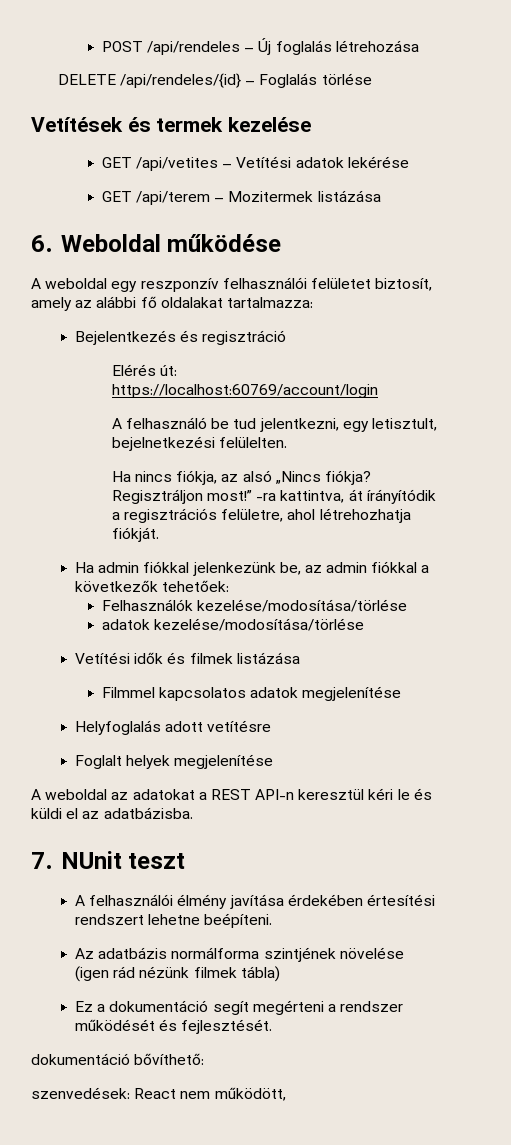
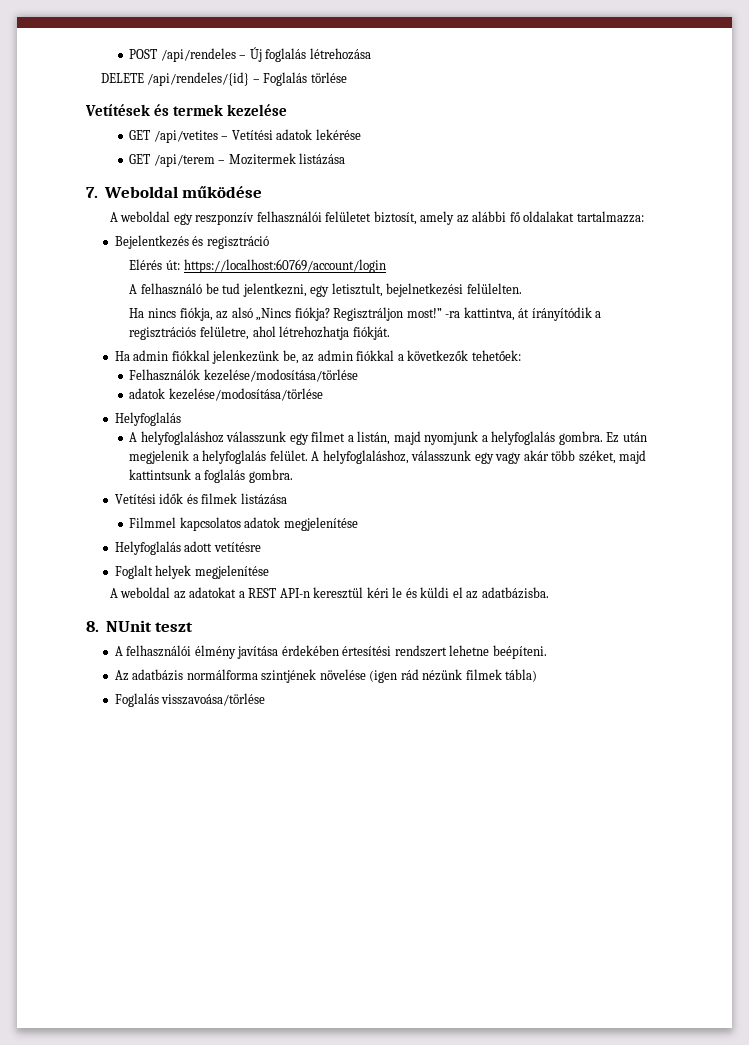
- 6. Weboldal működése
+ 7. Weboldal működése
  adatok kezelése/modosítása/törlése
+ Helyfoglalás
+ A helyfoglaláshoz válasszunk egy filmet a listán, majd nyomjunk a helyfoglalás gombra. Ez után megjelenik a helyfoglalás felület. A helyfoglaláshoz, válasszunk egy vagy akár több széket, majd kattintsunk a foglalás gombra.
- 7. NUnit teszt
+ 8. NUnit teszt
- Ez a dokumentáció segít megérteni a rendszer működését és fejlesztését.
- dokumentáció bővíthető:
- szenvedések: React nem működött,
+ Foglalás visszavoása/törlése

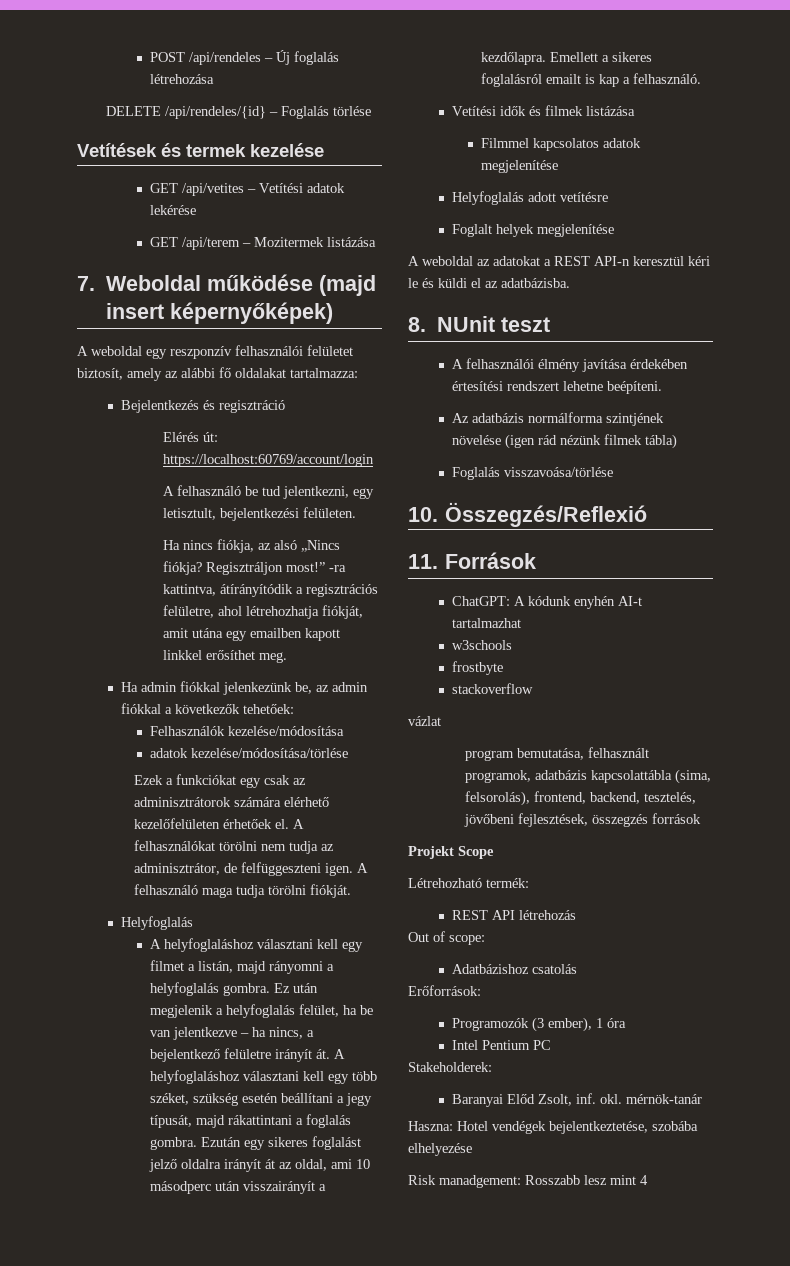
- 7. Weboldal működése
+ 7. Weboldal működése (majd insert képernyőképek)
- A felhasználó be tud jelentkezni, egy letisztult, bejelnetkezési felülelten.
+ A felhasználó be tud jelentkezni, egy letisztult, bejelentkezési felületen.
- -ra kattintva, át írányítódik a regisztrációs felületre, ahol létrehozhatja fiókját.
+ -ra kattintva, átírányítódik a regisztrációs felületre, ahol létrehozhatja fiókját, amit utána egy emailben kapott linkkel erősíthet meg.
- Felhasználók kezelése/modosítása/törlése
- adatok kezelése/modosítása/törlése
+ Felhasználók kezelése/módosítása
+ adatok kezelése/módosítása/törlése
+ Ezek a funkciókat egy csak az adminisztrátorok számára elérhető kezelőfelületen érhetőek el. A felhasználókat törölni nem tudja az adminisztrátor, de felfüggeszteni igen. A felhasználó maga tudja törölni fiókját.
- A helyfoglaláshoz válasszunk egy filmet a listán, majd nyomjunk a helyfoglalás gombra.
+ A helyfoglaláshoz választani kell egy filmet a listán, majd rányomni a helyfoglalás gombra.
- Ez után megjelenik a helyfoglalás felület. A helyfoglaláshoz, válasszunk egy vagy akár több széket, majd kattintsunk a foglalás gombra.
+ Ez után megjelenik a helyfoglalás felület, ha be van jelentkezve – ha nincs, a bejelentkező felületre irányít át. A helyfoglaláshoz választani kell egy több széket, szükség esetén beállítani a jegy típusát, majd rákattintani a foglalás gombra. Ezután egy sikeres foglalást jelző oldalra irányít át az oldal, ami 10 másodperc után visszairányít a kezdőlapra. Emellett a sikeres foglalásról emailt is kap a felhasználó.
+ 10. Összegzés/Reflexió
+ 11. Források
+ ChatGPT: A kódunk enyhén AI-t tartalmazhat
+ w3schools
+ frostbyte
+ stackoverflow
+ vázlat
+ program bemutatása, felhasznált programok, adatbázis kapcsolattábla (sima, felsorolás), frontend, backend, tesztelés, jövőbeni fejlesztések, összegzés források
+ Projekt Scope
+ Létrehozható termék:
+ REST API létrehozás
+ Out of scope:
+ Adatbázishoz csatolás
+ Erőforrások:
+ Programozók (3 ember), 1 óra
+ Intel Pentium PC
+ Stakeholderek:
+ Baranyai Előd Zsolt, inf. okl. mérnök-tanár
+ Haszna: Hotel vendégek bejelentkeztetése, szobába elhelyezése
+ Risk manadgement: Rosszabb lesz mint 4

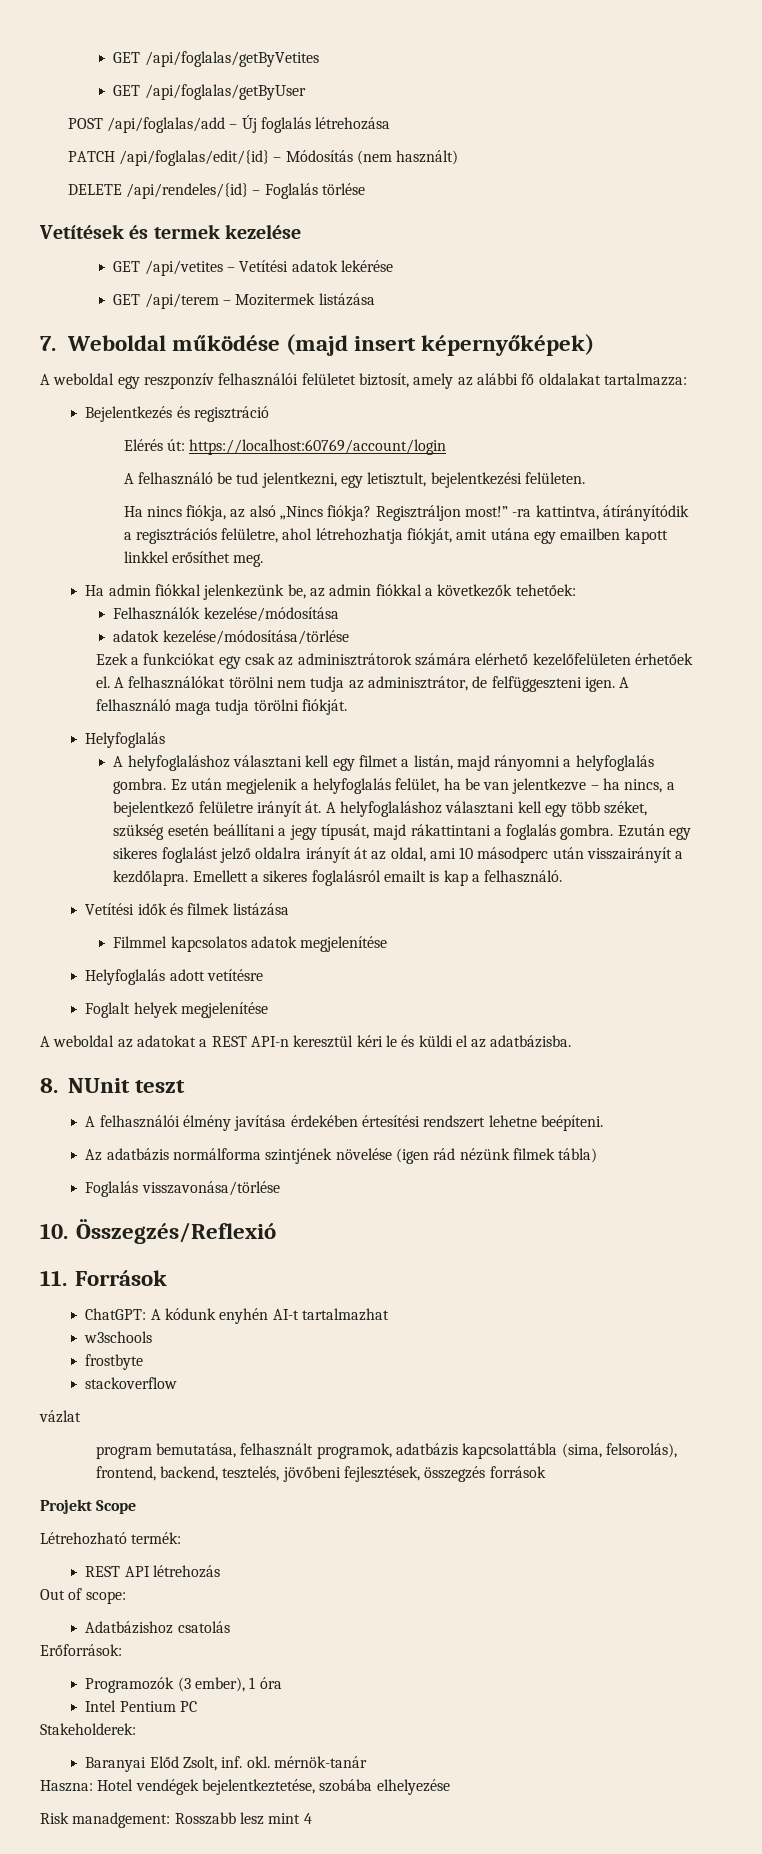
- POST /api/rendeles – Új foglalás létrehozása
+ GET /api/foglalas/getByVetites
+ GET /api/foglalas/getByUser
+ POST /api/foglalas/add – Új foglalás létrehozása
+ PATCH /api/foglalas/edit/{id} – Módosítás (nem használt)
- Foglalás visszavoása/törlése
+ Foglalás visszavonása/törlése

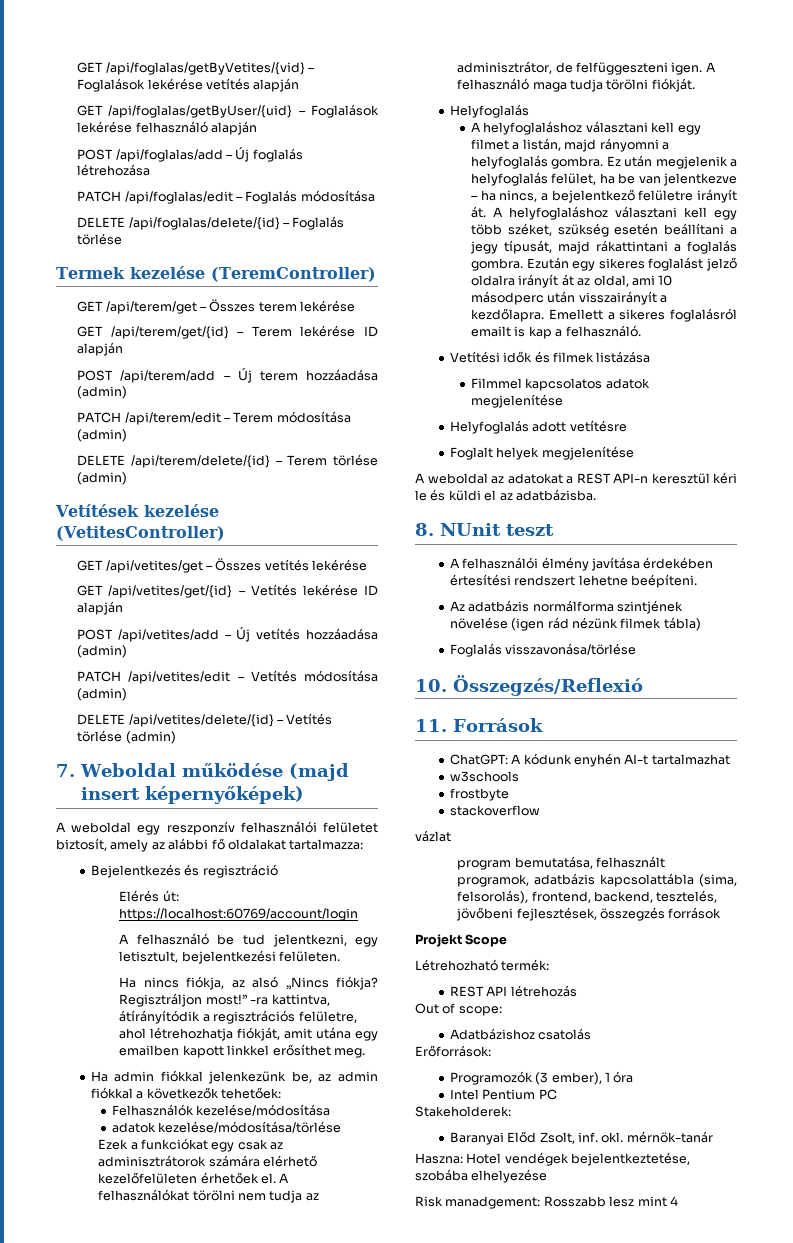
- GET /api/foglalas/getByVetites
- GET /api/foglalas/getByUser
+ GET /api/foglalas/getByVetites/{vid} – Foglalások lekérése vetítés alapján
+ GET /api/foglalas/getByUser/{uid} – Foglalások lekérése felhasználó alapján
- PATCH /api/foglalas/edit/{id} – Módosítás (nem használt)
- DELETE /api/rendeles/{id} – Foglalás törlése
+ PATCH /api/foglalas/edit – Foglalás módosítása
+ DELETE /api/foglalas/delete/{id} – Foglalás törlése
- Vetítések és termek kezelése
- GET /api/vetites – Vetítési adatok lekérése
- GET /api/terem – Mozitermek listázása
+ Termek kezelése (TeremController)
+ GET /api/terem/get – Összes terem lekérése
+ GET /api/terem/get/{id} – Terem lekérése ID alapján
+ POST /api/terem/add – Új terem hozzáadása (admin)
+ PATCH /api/terem/edit – Terem módosítása (admin)
+ DELETE /api/terem/delete/{id} – Terem törlése (admin)
+ Vetítések kezelése (VetitesController)
+ GET /api/vetites/get – Összes vetítés lekérése
+ GET /api/vetites/get/{id} – Vetítés lekérése ID alapján
+ POST /api/vetites/add – Új vetítés hozzáadása (admin)
+ PATCH /api/vetites/edit – Vetítés módosítása (admin)
+ DELETE /api/vetites/delete/{id} – Vetítés törlése (admin)

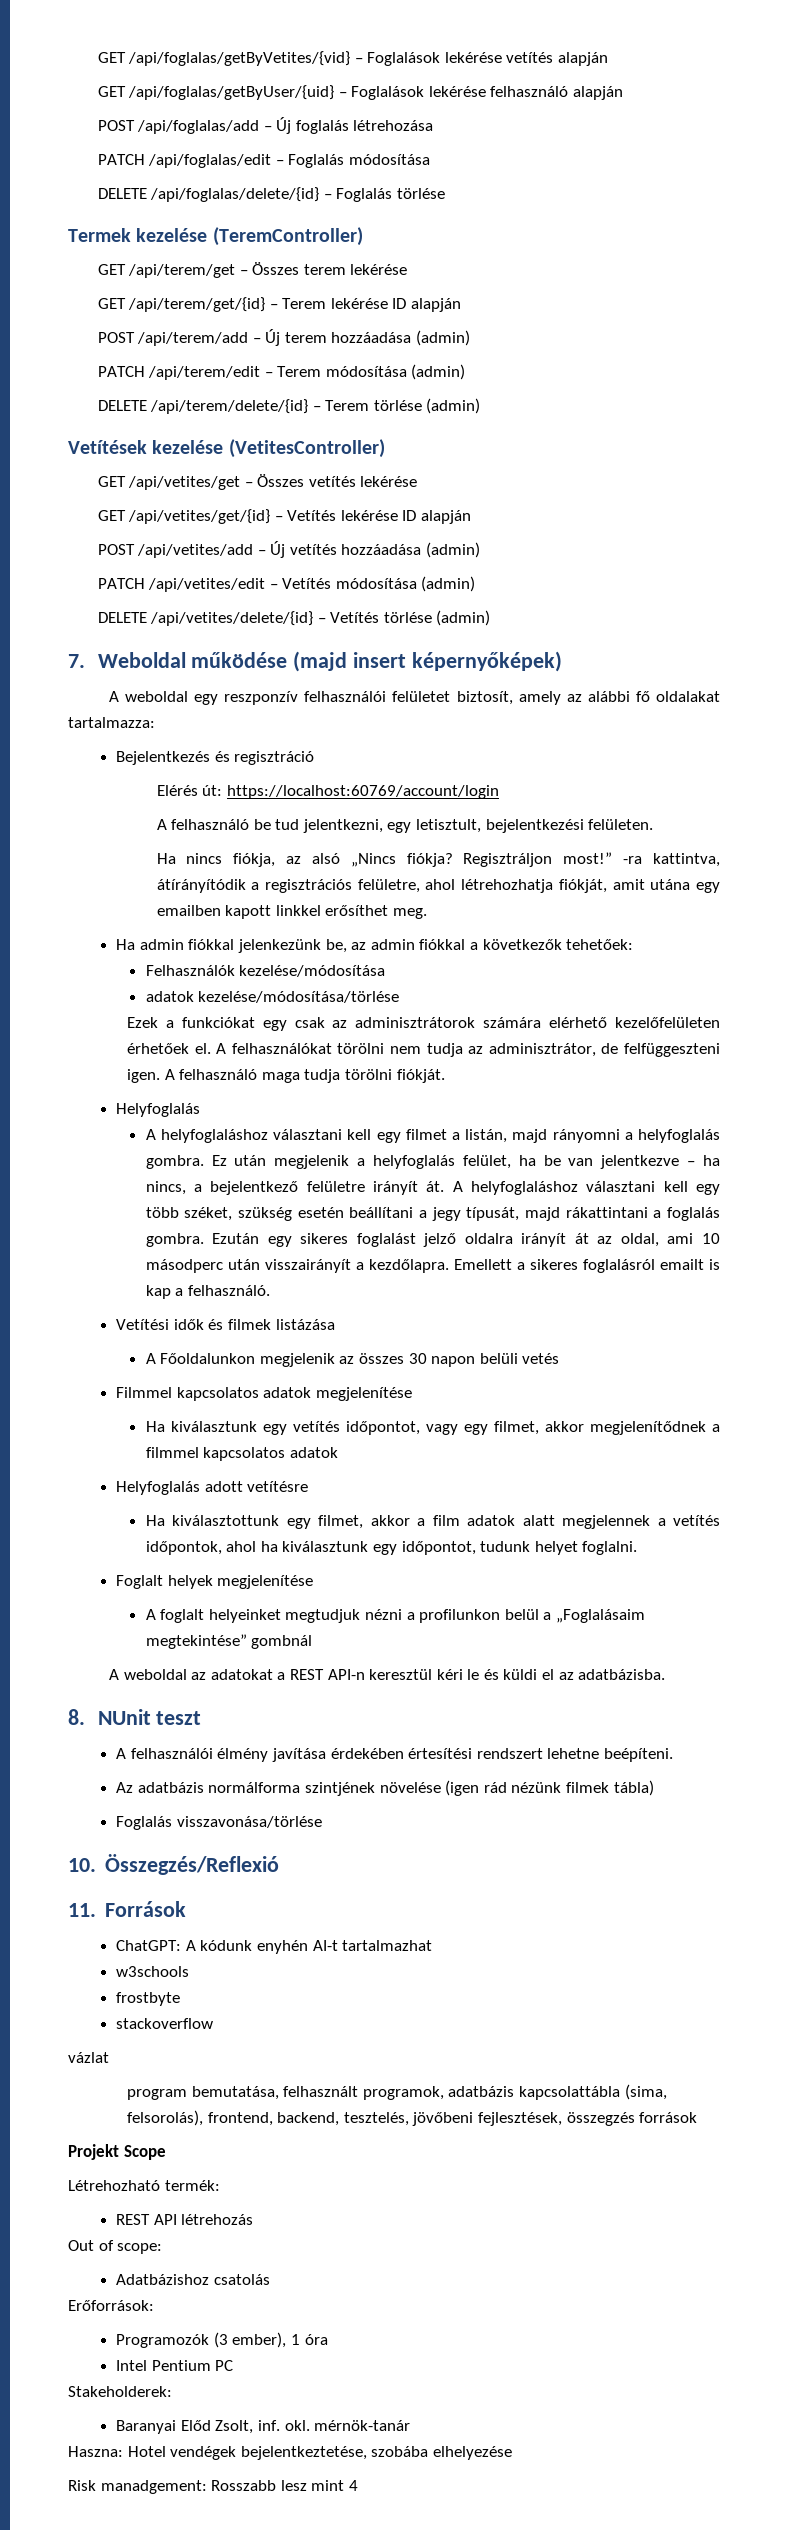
+ A Főoldalunkon megjelenik az összes 30 napon belüli vetés
  Filmmel kapcsolatos adatok megjelenítése
+ Ha kiválasztunk egy vetítés időpontot, vagy egy filmet, akkor megjelenítődnek a filmmel kapcsolatos adatok
  Helyfoglalás adott vetítésre
+ Ha kiválasztottunk egy filmet, akkor a film adatok alatt megjelennek a vetítés időpontok, ahol ha kiválasztunk egy időpontot, tudunk helyet foglalni.
  Foglalt helyek megjelenítése
+ A foglalt helyeinket megtudjuk nézni a profilunkon belül a „Foglalásaim megtekintése” gombnál

